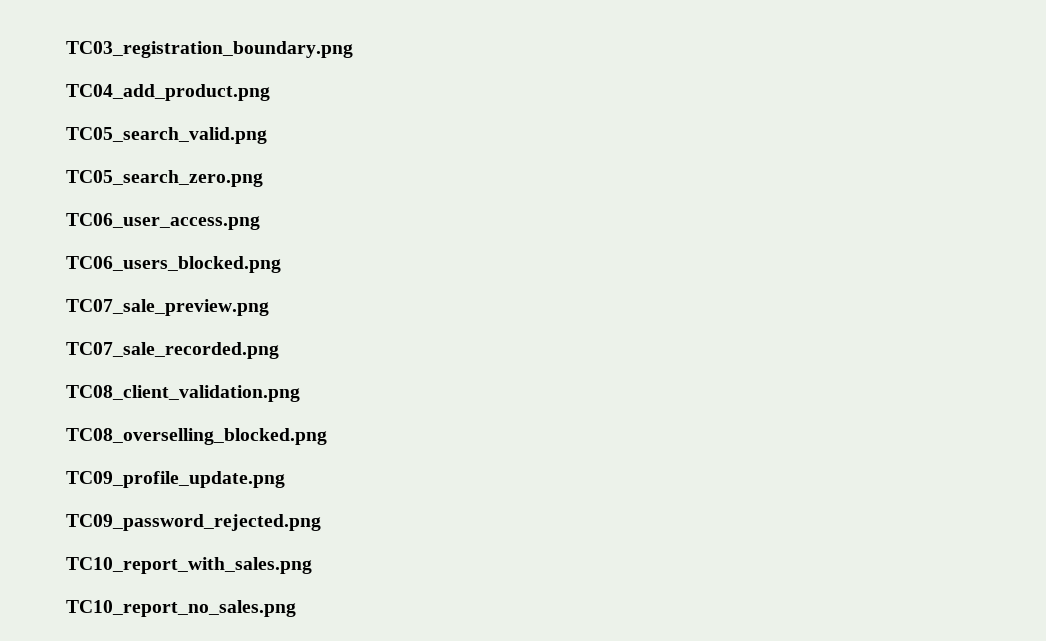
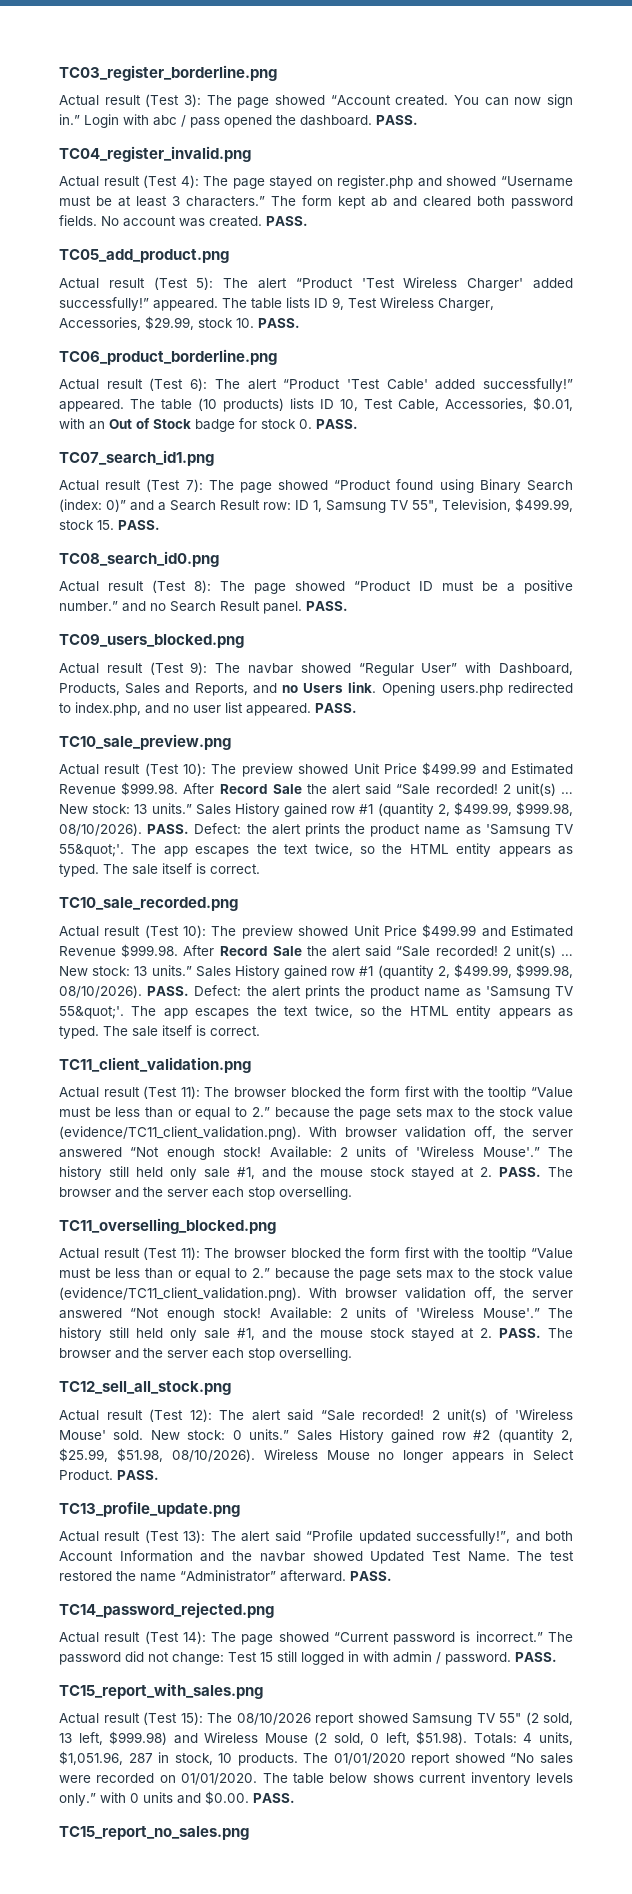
- TC03_registration_boundary.png
- TC04_add_product.png
- TC05_search_valid.png
- TC05_search_zero.png
- TC06_user_access.png
- TC06_users_blocked.png
- TC07_sale_preview.png
- TC07_sale_recorded.png
- TC08_client_validation.png
- TC08_overselling_blocked.png
- TC09_profile_update.png
- TC09_password_rejected.png
- TC10_report_with_sales.png
- TC10_report_no_sales.png
+ TC03_register_borderline.png
+ Actual result (Test 3): The page showed “Account created. You can now sign in.” Login with abc / pass opened the dashboard. PASS.
+ TC04_register_invalid.png
+ Actual result (Test 4): The page stayed on register.php and showed “Username must be at least 3 characters.” The form kept ab and cleared both password fields. No account was created. PASS.
+ TC05_add_product.png
+ Actual result (Test 5): The alert “Product 'Test Wireless Charger' added successfully!” appeared. The table lists ID 9, Test Wireless Charger, Accessories, $29.99, stock 10. PASS.
+ TC06_product_borderline.png
+ Actual result (Test 6): The alert “Product 'Test Cable' added successfully!” appeared. The table (10 products) lists ID 10, Test Cable, Accessories, $0.01, with an Out of Stock badge for stock 0. PASS.
+ TC07_search_id1.png
+ Actual result (Test 7): The page showed “Product found using Binary Search (index: 0)” and a Search Result row: ID 1, Samsung TV 55", Television, $499.99, stock 15. PASS.
+ TC08_search_id0.png
+ Actual result (Test 8): The page showed “Product ID must be a positive number.” and no Search Result panel. PASS.
+ TC09_users_blocked.png
+ Actual result (Test 9): The navbar showed “Regular User” with Dashboard, Products, Sales and Reports, and no Users link. Opening users.php redirected to index.php, and no user list appeared. PASS.
+ TC10_sale_preview.png
+ Actual result (Test 10): The preview showed Unit Price $499.99 and Estimated Revenue $999.98. After Record Sale the alert said “Sale recorded! 2 unit(s) … New stock: 13 units.” Sales History gained row #1 (quantity 2, $499.99, $999.98, 08/10/2026). PASS. Defect: the alert prints the product name as 'Samsung TV 55&quot;'. The app escapes the text twice, so the HTML entity appears as typed. The sale itself is correct.
+ TC10_sale_recorded.png
+ Actual result (Test 10): The preview showed Unit Price $499.99 and Estimated Revenue $999.98. After Record Sale the alert said “Sale recorded! 2 unit(s) … New stock: 13 units.” Sales History gained row #1 (quantity 2, $499.99, $999.98, 08/10/2026). PASS. Defect: the alert prints the product name as 'Samsung TV 55&quot;'. The app escapes the text twice, so the HTML entity appears as typed. The sale itself is correct.
+ TC11_client_validation.png
+ Actual result (Test 11): The browser blocked the form first with the tooltip “Value must be less than or equal to 2.” because the page sets max to the stock value (evidence/TC11_client_validation.png). With browser validation off, the server answered “Not enough stock! Available: 2 units of 'Wireless Mouse'.” The history still held only sale #1, and the mouse stock stayed at 2. PASS. The browser and the server each stop overselling.
+ TC11_overselling_blocked.png
+ Actual result (Test 11): The browser blocked the form first with the tooltip “Value must be less than or equal to 2.” because the page sets max to the stock value (evidence/TC11_client_validation.png). With browser validation off, the server answered “Not enough stock! Available: 2 units of 'Wireless Mouse'.” The history still held only sale #1, and the mouse stock stayed at 2. PASS. The browser and the server each stop overselling.
+ TC12_sell_all_stock.png
+ Actual result (Test 12): The alert said “Sale recorded! 2 unit(s) of 'Wireless Mouse' sold. New stock: 0 units.” Sales History gained row #2 (quantity 2, $25.99, $51.98, 08/10/2026). Wireless Mouse no longer appears in Select Product. PASS.
+ TC13_profile_update.png
+ Actual result (Test 13): The alert said “Profile updated successfully!”, and both Account Information and the navbar showed Updated Test Name. The test restored the name “Administrator” afterward. PASS.
+ TC14_password_rejected.png
+ Actual result (Test 14): The page showed “Current password is incorrect.” The password did not change: Test 15 still logged in with admin / password. PASS.
+ TC15_report_with_sales.png
+ Actual result (Test 15): The 08/10/2026 report showed Samsung TV 55" (2 sold, 13 left, $999.98) and Wireless Mouse (2 sold, 0 left, $51.98). Totals: 4 units, $1,051.96, 287 in stock, 10 products. The 01/01/2020 report showed “No sales were recorded on 01/01/2020. The table below shows current inventory levels only.” with 0 units and $0.00. PASS.
+ TC15_report_no_sales.png

